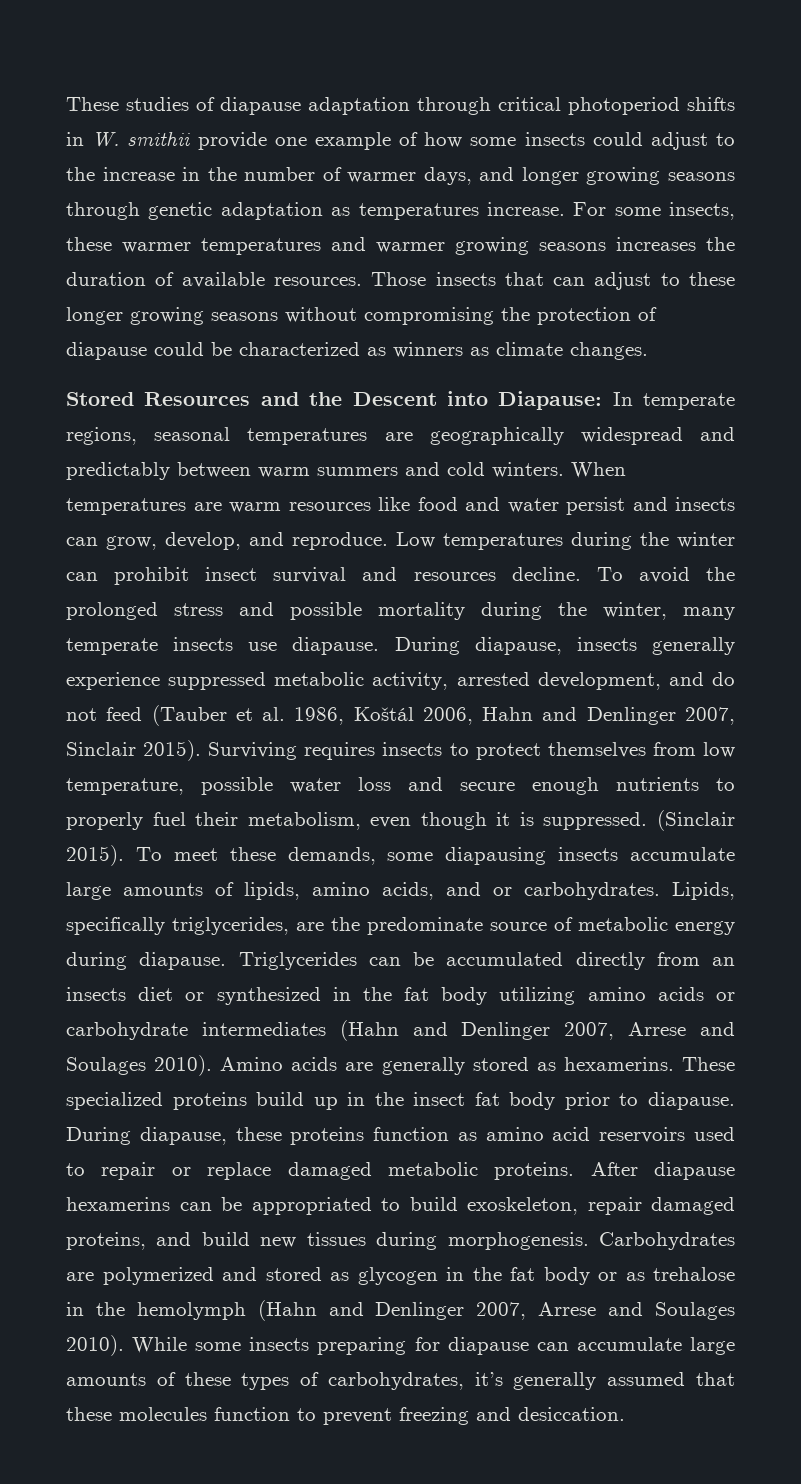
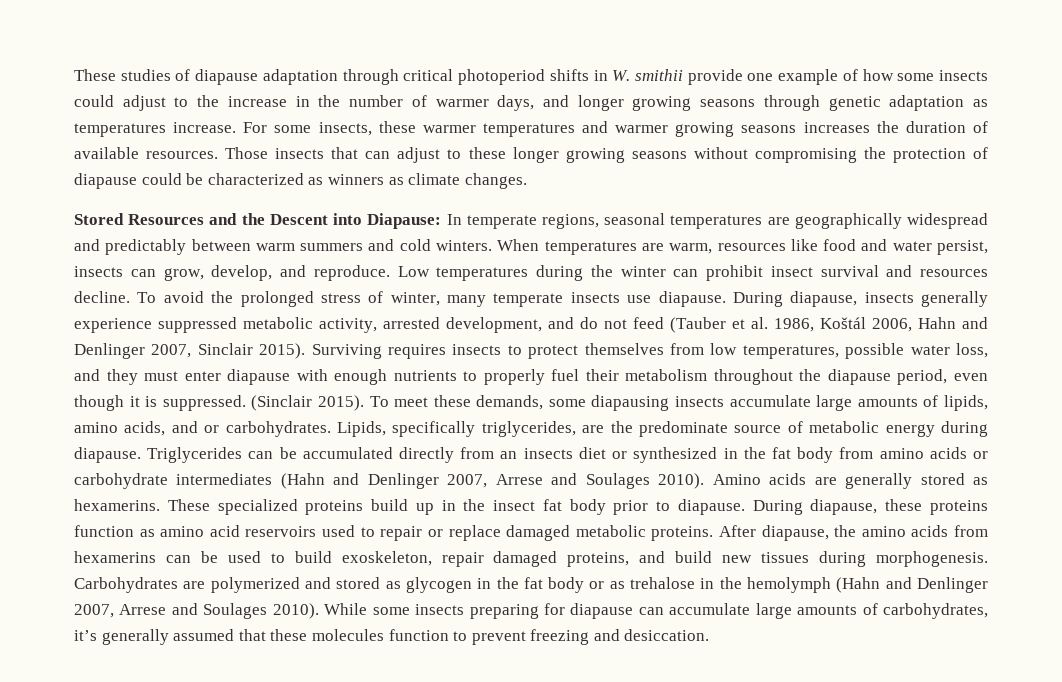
- When temperatures are warm resources like food and water persist and insects can grow, develop, and reproduce.
+ When temperatures are warm, resources like food and water persist, insects can grow, develop, and reproduce.
- To avoid the prolonged stress and possible mortality during the winter, many temperate insects use diapause.
+ To avoid the prolonged stress of winter, many temperate insects use diapause.
- Surviving requires insects to protect themselves from low temperature, possible water loss and secure enough nutrients to properly fuel their metabolism, even though it is suppressed.
+ Surviving requires insects to protect themselves from low temperatures, possible water loss, and they must enter diapause with enough nutrients to properly fuel their metabolism throughout the diapause period, even though it is suppressed.
- Triglycerides can be accumulated directly from an insects diet or synthesized in the fat body utilizing amino acids or carbohydrate intermediates (Hahn and Denlinger 2007, Arrese and Soulages 2010).
+ Triglycerides can be accumulated directly from an insects diet or synthesized in the fat body from amino acids or carbohydrate intermediates (Hahn and Denlinger 2007, Arrese and Soulages 2010).
- After diapause hexamerins can be appropriated to build exoskeleton, repair damaged proteins, and build new tissues during morphogenesis.
+ After diapause, the amino acids from hexamerins can be used to build exoskeleton, repair damaged proteins, and build new tissues during morphogenesis.
- While some insects preparing for diapause can accumulate large amounts of these types of carbohydrates, it’s generally assumed that these molecules function to prevent freezing and desiccation.
+ While some insects preparing for diapause can accumulate large amounts of carbohydrates, it’s generally assumed that these molecules function to prevent freezing and desiccation.

